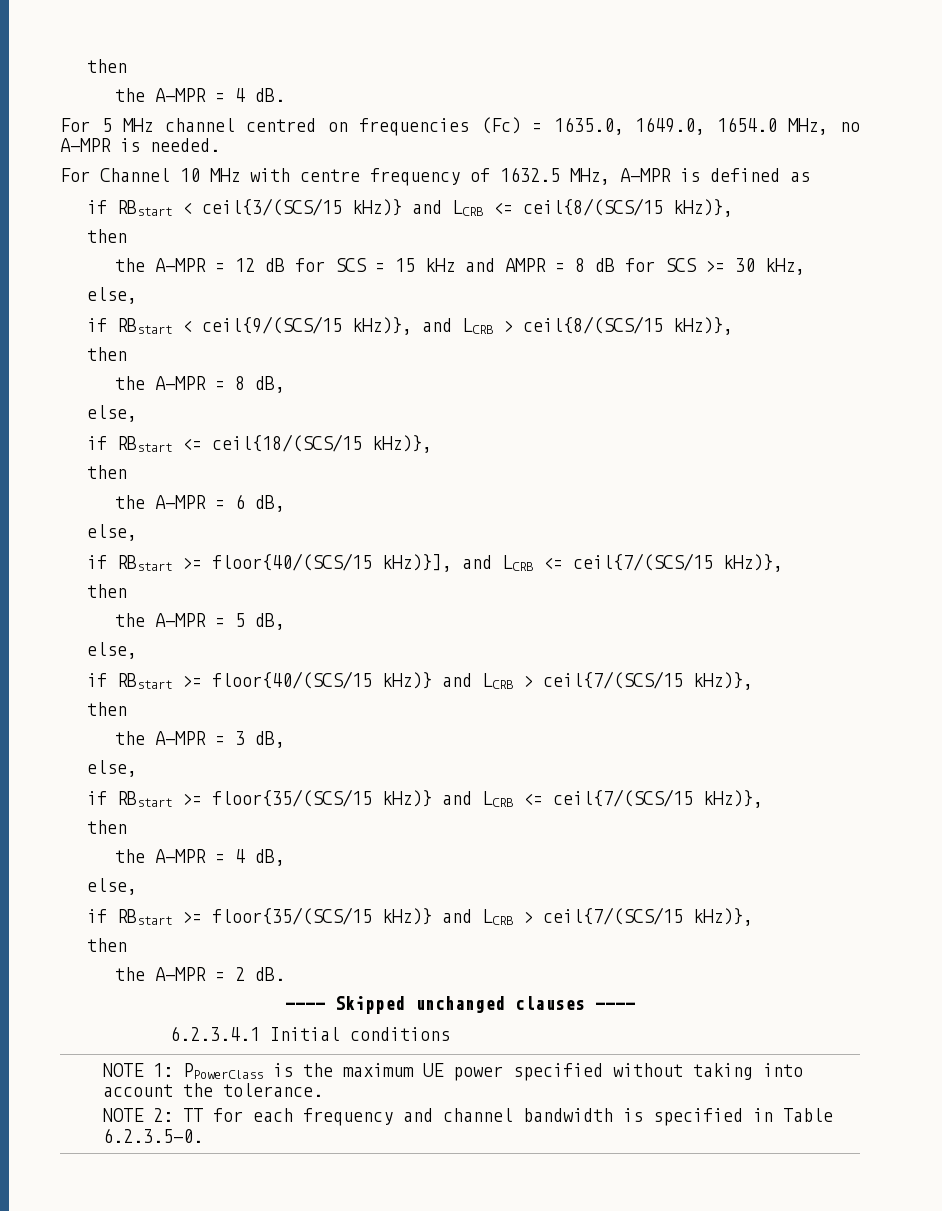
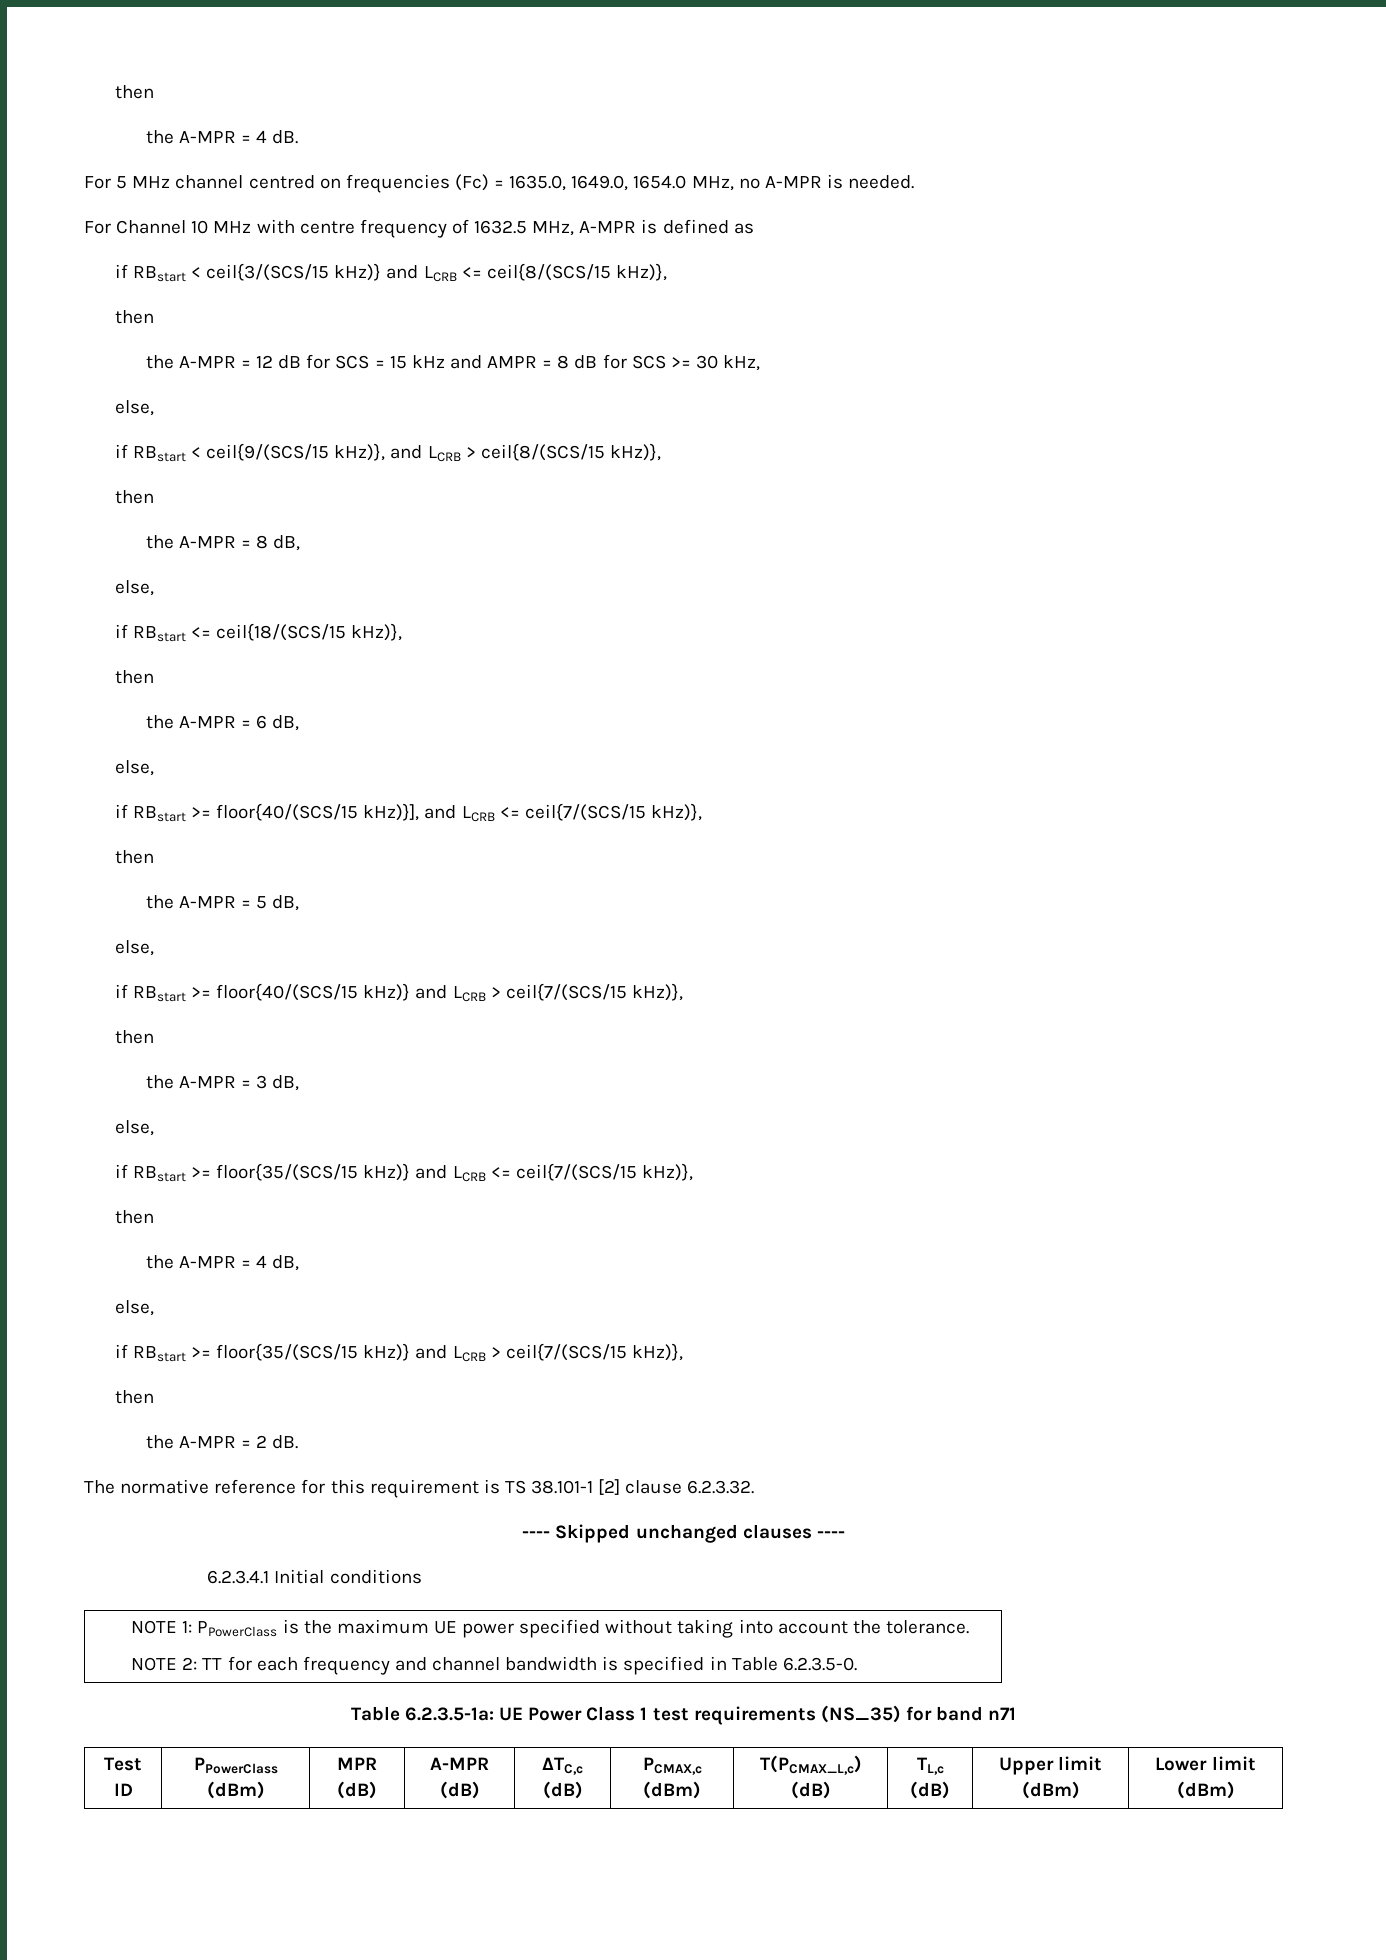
+ The normative reference for this requirement is TS 38.101-1 [2] clause 6.2.3.32.
+ Table 6.2.3.5-1a: UE Power Class 1 test requirements (NS_35) for band n71
+ Test ID | PPowerClass (dBm) | MPR (dB) | A-MPR (dB) | ΔTC,c (dB) | PCMAX,c (dBm) | T(PCMAX_L,c) (dB) | TL,c (dB) | Upper limit (dBm) | Lower limit (dBm)

